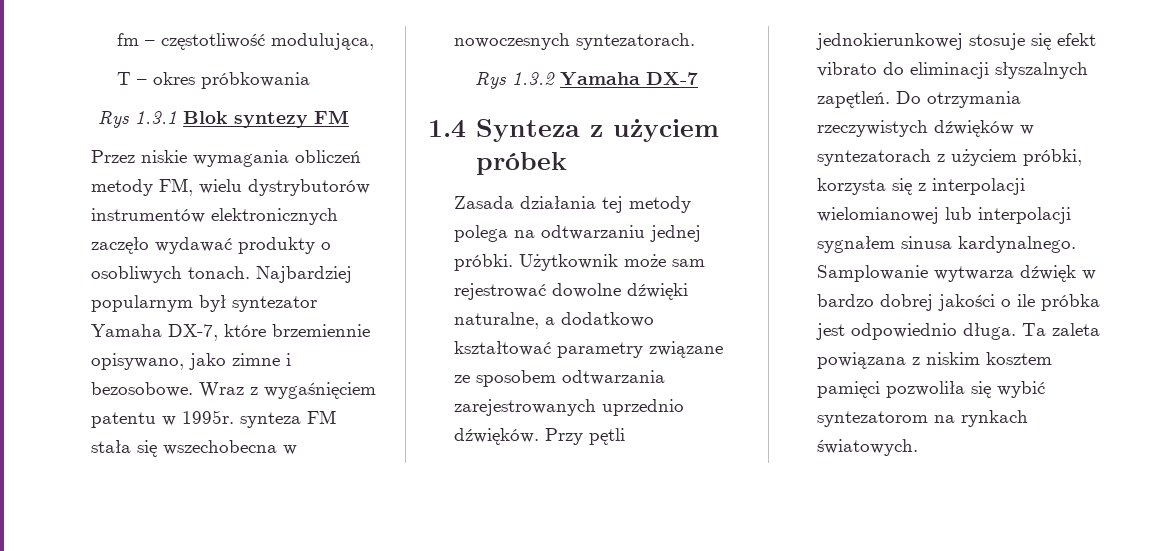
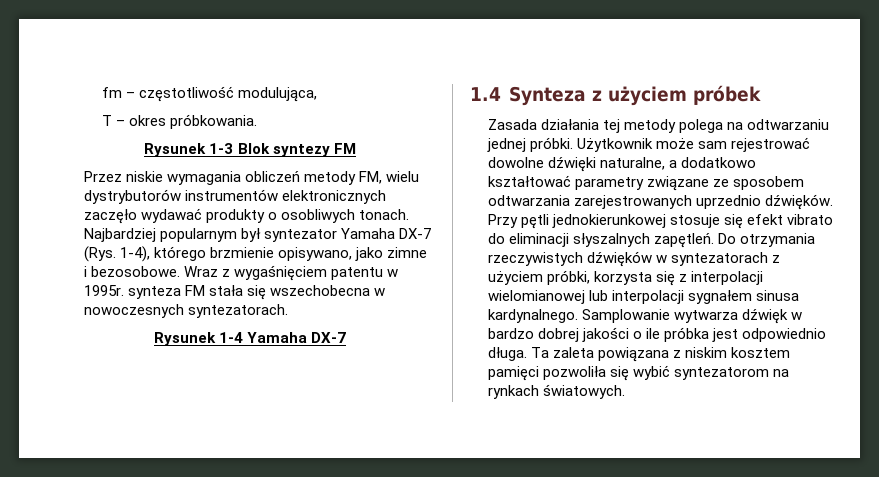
- T – okres próbkowania
- Rys 1.3.1 Blok syntezy FM
+ T – okres próbkowania.
+ Rysunek 1-3 Blok syntezy FM
- Najbardziej popularnym był syntezator Yamaha DX-7, które brzemiennie opisywano, jako zimne i bezosobowe.
+ Najbardziej popularnym był syntezator Yamaha DX-7 (Rys. 1-4), którego brzmienie opisywano, jako zimne i bezosobowe.
- Rys 1.3.2 Yamaha DX-7
+ Rysunek 1-4 Yamaha DX-7

